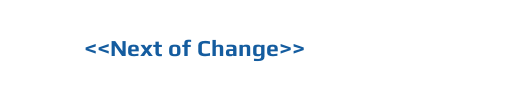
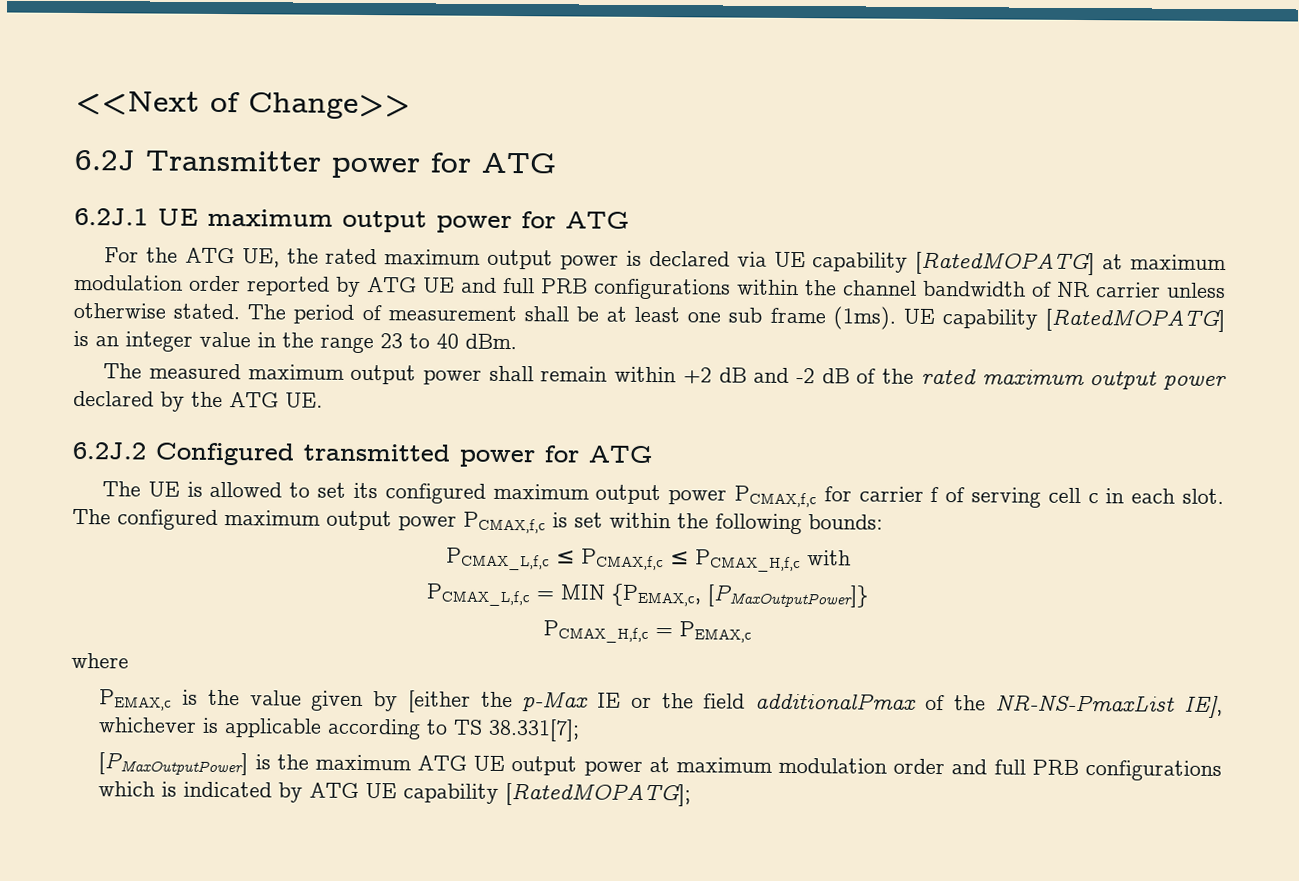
+ 6.2J Transmitter power for ATG
+ 6.2J.1 UE maximum output power for ATG
+ For the ATG UE, the rated maximum output power is declared via UE capability [RatedMOPATG] at maximum modulation order reported by ATG UE and full PRB configurations within the channel bandwidth of NR carrier unless otherwise stated. The period of measurement shall be at least one sub frame (1ms). UE capability [RatedMOPATG] is an integer value in the range 23 to 40 dBm.
+ The measured maximum output power shall remain within +2 dB and -2 dB of the rated maximum output power declared by the ATG UE.
+ 6.2J.2 Configured transmitted power for ATG
+ The UE is allowed to set its configured maximum output power PCMAX,f,c for carrier f of serving cell c in each slot. The configured maximum output power PCMAX,f,c is set within the following bounds:
+ PCMAX_L,f,c ≤ PCMAX,f,c ≤ PCMAX_H,f,c with
+ PCMAX_L,f,c = MIN {PEMAX,c, [PMaxOutputPower]}
+ PCMAX_H,f,c = PEMAX,c
+ where
+ PEMAX,c is the value given by [either the p-Max IE or the field additionalPmax of the NR-NS-PmaxList IE], whichever is applicable according to TS 38.331[7];
+ [PMaxOutputPower] is the maximum ATG UE output power at maximum modulation order and full PRB configurations which is indicated by ATG UE capability [RatedMOPATG];

